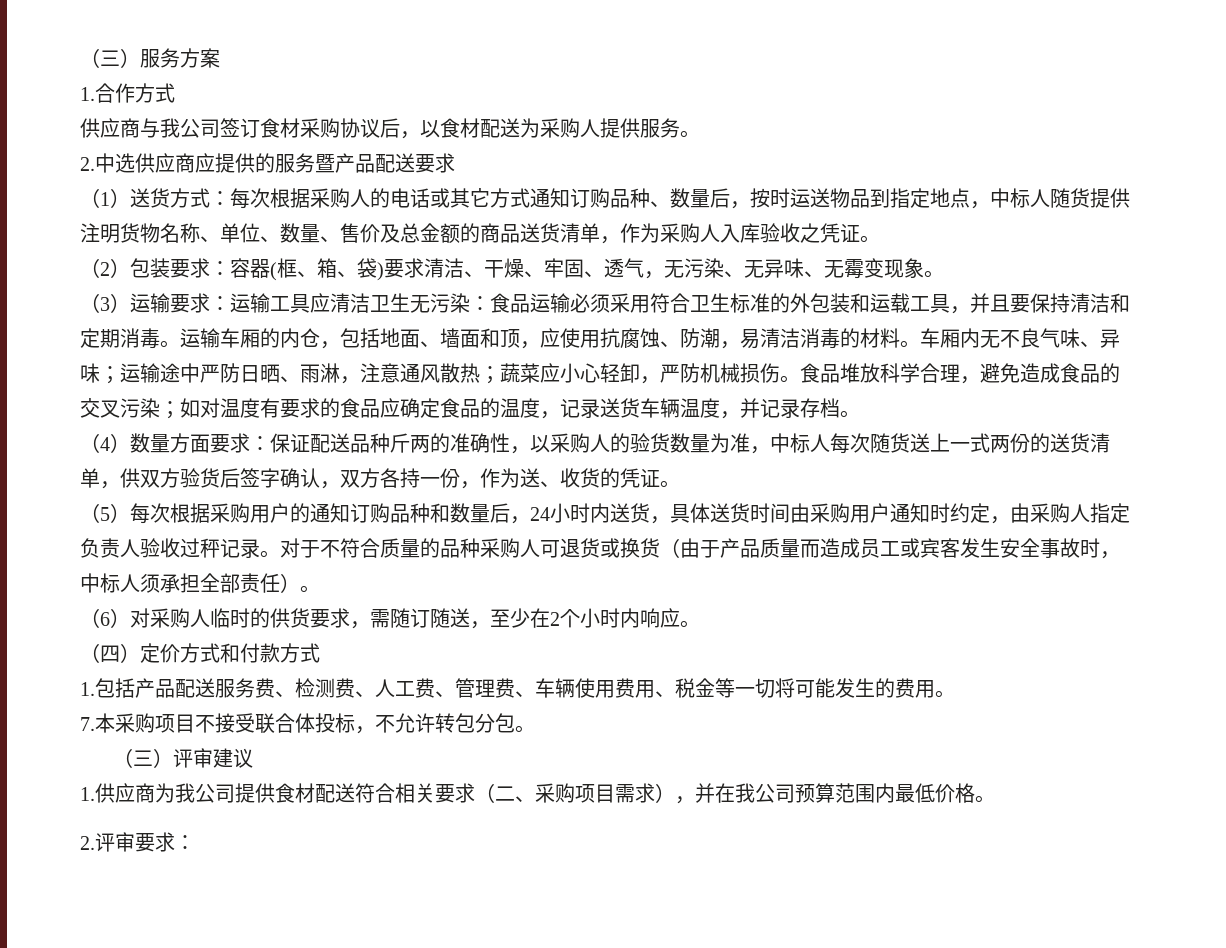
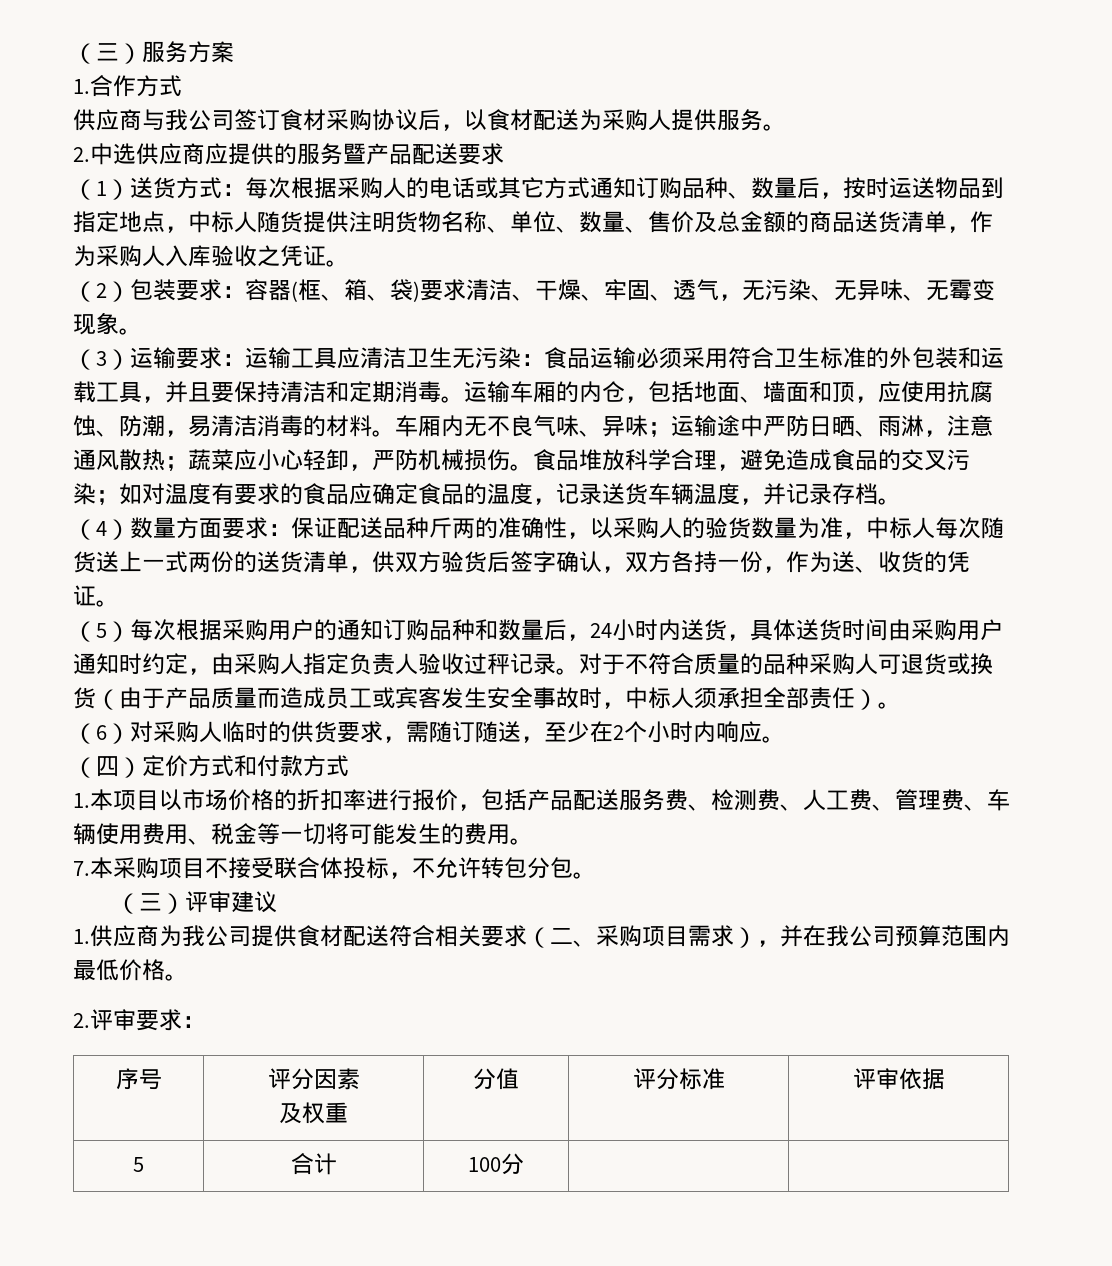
- 1.包括产品配送服务费、检测费、人工费、管理费、车辆使用费用、税金等一切将可能发生的费用。
+ 1.本项目以市场价格的折扣率进行报价，包括产品配送服务费、检测费、人工费、管理费、车辆使用费用、税金等一切将可能发生的费用。
+ 序号 | 评分因素
+ 及权重 | 分值 | 评分标准 | 评审依据
+ 5 | 合计 | 100分 | |

